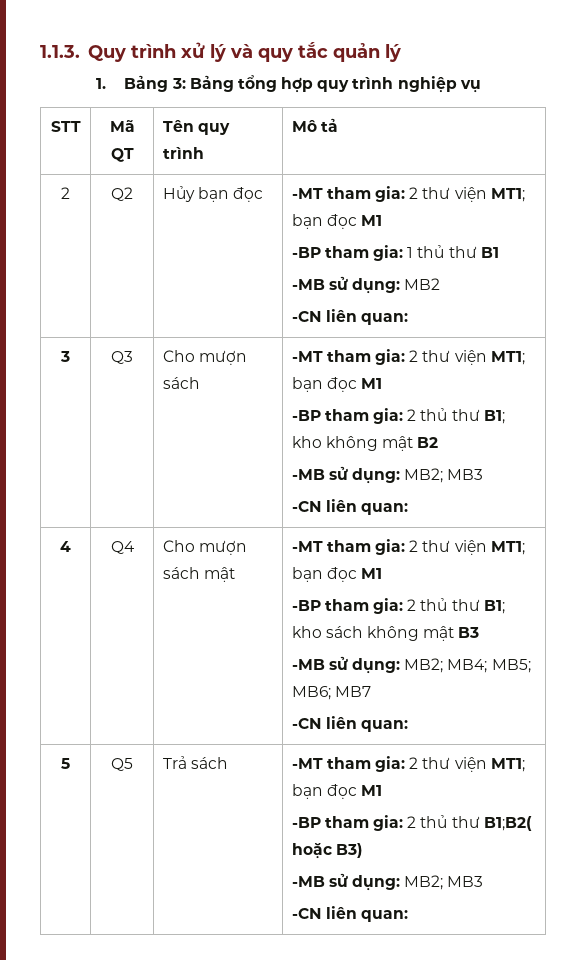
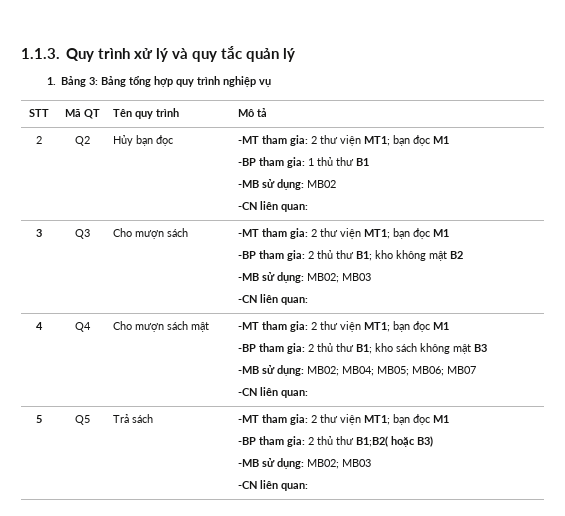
  2 | Q2 | Hủy bạn đọc | -MT tham gia: 2 thư viện MT1; bạn đọc M1
  -BP tham gia: 1 thủ thư B1
- -MB sử dụng: MB2
+ -MB sử dụng: MB02
  3 | Q3 | Cho mượn sách | -MT tham gia: 2 thư viện MT1; bạn đọc M1
  -BP tham gia: 2 thủ thư B1; kho không mật B2
- -MB sử dụng: MB2; MB3
+ -MB sử dụng: MB02; MB03
  4 | Q4 | Cho mượn sách mật | -MT tham gia: 2 thư viện MT1; bạn đọc M1
  -BP tham gia: 2 thủ thư B1; kho sách không mật B3
- -MB sử dụng: MB2; MB4; MB5; MB6; MB7
+ -MB sử dụng: MB02; MB04; MB05; MB06; MB07
  5 | Q5 | Trả sách | -MT tham gia: 2 thư viện MT1; bạn đọc M1
  -BP tham gia: 2 thủ thư B1;B2( hoặc B3)
- -MB sử dụng: MB2; MB3
+ -MB sử dụng: MB02; MB03

